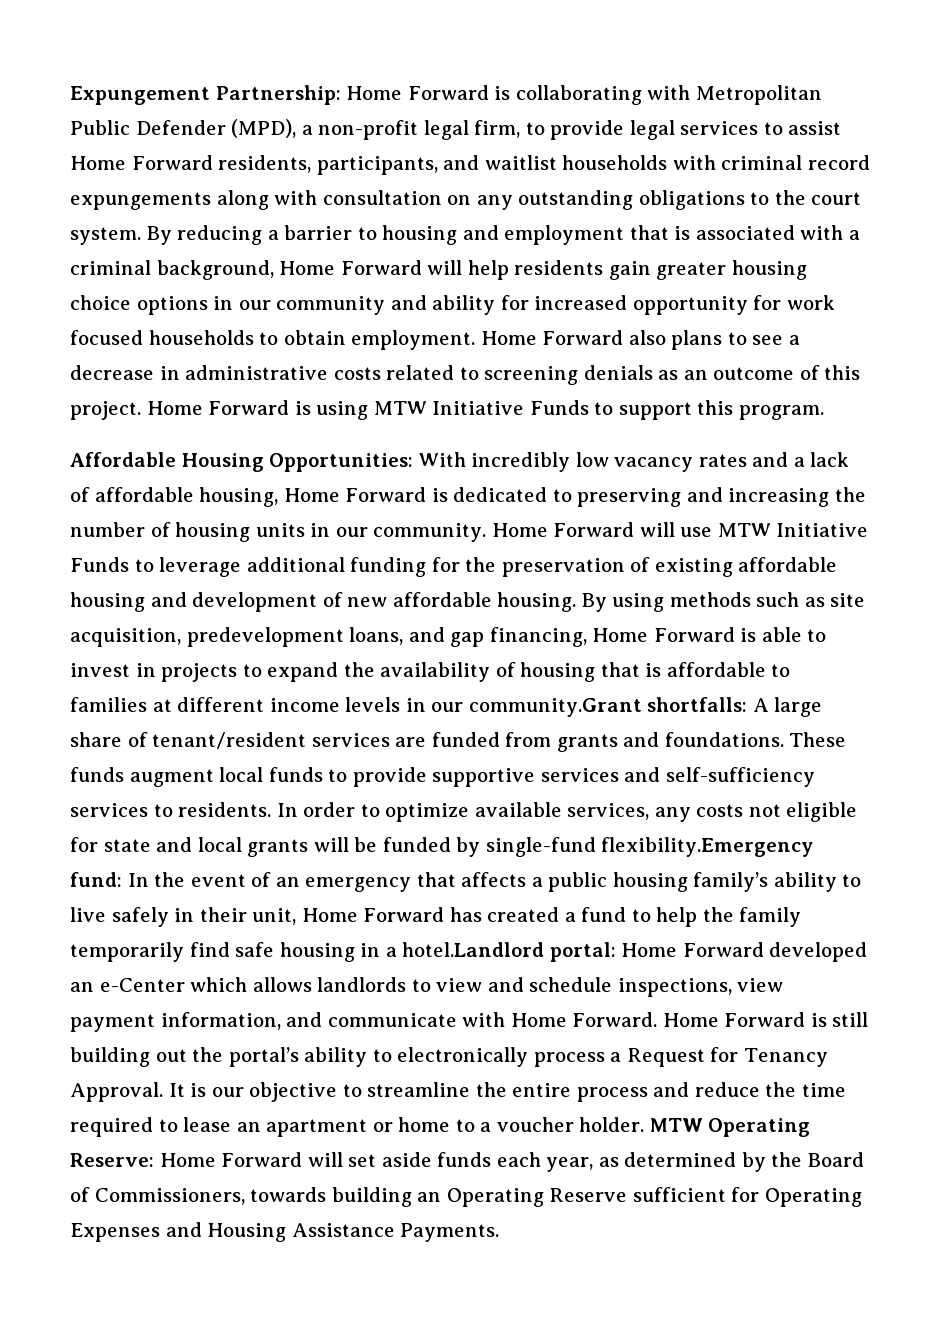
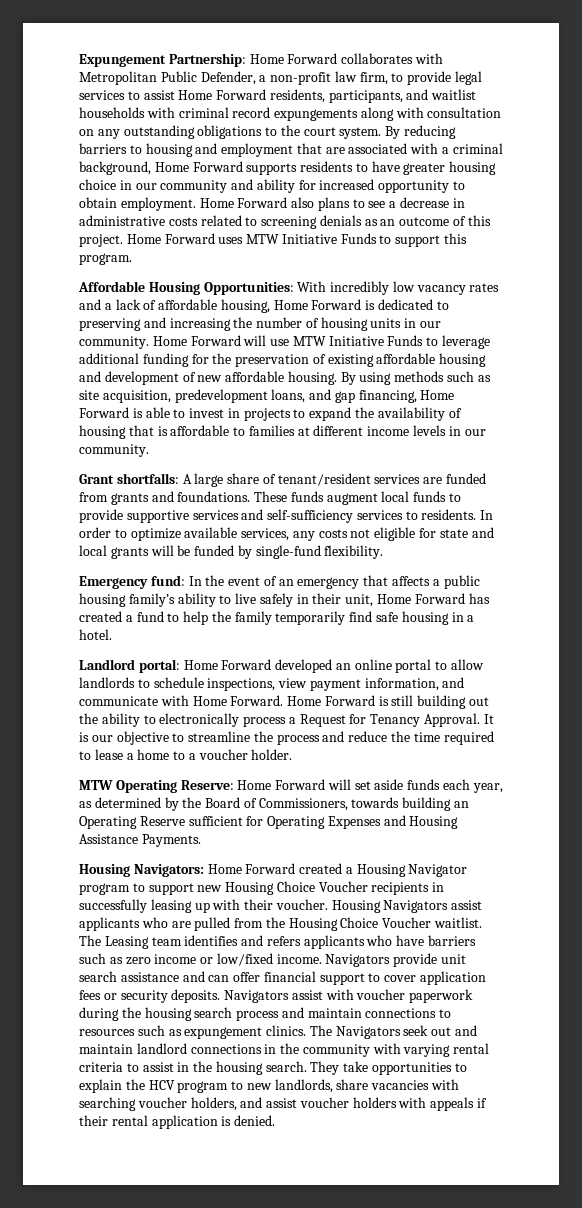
- Expungement Partnership: Home Forward is collaborating with Metropolitan Public Defender (MPD), a non-profit legal firm, to provide legal services to assist Home Forward residents, participants, and waitlist households with criminal record expungements along with consultation on any outstanding obligations to the court system.
+ Expungement Partnership: Home Forward collaborates with Metropolitan Public Defender, a non-profit law firm, to provide legal services to assist Home Forward residents, participants, and waitlist households with criminal record expungements along with consultation on any outstanding obligations to the court system.
- By reducing a barrier to housing and employment that is associated with a criminal background, Home Forward will help residents gain greater housing choice options in our community and ability for increased opportunity for work focused households to obtain employment.
+ By reducing barriers to housing and employment that are associated with a criminal background, Home Forward supports residents to have greater housing choice in our community and ability for increased opportunity to obtain employment.
- Home Forward is using MTW Initiative Funds to support this program.
+ Home Forward uses MTW Initiative Funds to support this program.
- By using methods such as site acquisition, predevelopment loans, and gap financing, Home Forward is able to invest in projects to expand the availability of housing that is affordable to families at different income levels in our community.Grant shortfalls: A large share of tenant/resident services are funded from grants and foundations.
+ By using methods such as site acquisition, predevelopment loans, and gap financing, Home Forward is able to invest in projects to expand the availability of housing that is affordable to families at different income levels in our community.
+ Grant shortfalls: A large share of tenant/resident services are funded from grants and foundations.
- In order to optimize available services, any costs not eligible for state and local grants will be funded by single-fund flexibility.Emergency fund:
+ In order to optimize available services, any costs not eligible for state and local grants will be funded by single-fund flexibility.
+ Emergency fund:
- In the event of an emergency that affects a public housing family’s ability to live safely in their unit, Home Forward has created a fund to help the family temporarily find safe housing in a hotel.Landlord portal:
+ In the event of an emergency that affects a public housing family’s ability to live safely in their unit, Home Forward has created a fund to help the family temporarily find safe housing in a hotel.
+ Landlord portal:
- Home Forward developed an e-Center which allows landlords to view and schedule inspections, view payment information, and communicate with Home Forward.
+ Home Forward developed an online portal to allow landlords to schedule inspections, view payment information, and communicate with Home Forward.
- Home Forward is still building out the portal’s ability to electronically process a Request for Tenancy Approval.
+ Home Forward is still building out the ability to electronically process a Request for Tenancy Approval.
- It is our objective to streamline the entire process and reduce the time required to lease an apartment or home to a voucher holder. MTW Operating Reserve: Home Forward will set aside funds each year, as determined by the Board of Commissioners, towards building an Operating Reserve sufficient for Operating Expenses and Housing Assistance Payments.
+ It is our objective to streamline the process and reduce the time required to lease a home to a voucher holder.
+ MTW Operating Reserve: Home Forward will set aside funds each year, as determined by the Board of Commissioners, towards building an Operating Reserve sufficient for Operating Expenses and Housing Assistance Payments.
+ Housing Navigators: Home Forward created a Housing Navigator program to support new Housing Choice Voucher recipients in successfully leasing up with their voucher. Housing Navigators assist applicants who are pulled from the Housing Choice Voucher waitlist. The Leasing team identifies and refers applicants who have barriers such as zero income or low/fixed income. Navigators provide unit search assistance and can offer financial support to cover application fees or security deposits. Navigators assist with voucher paperwork during the housing search process and maintain connections to resources such as expungement clinics. The Navigators seek out and maintain landlord connections in the community with varying rental criteria to assist in the housing search. They take opportunities to explain the HCV program to new landlords, share vacancies with searching voucher holders, and assist voucher holders with appeals if their rental application is denied.

